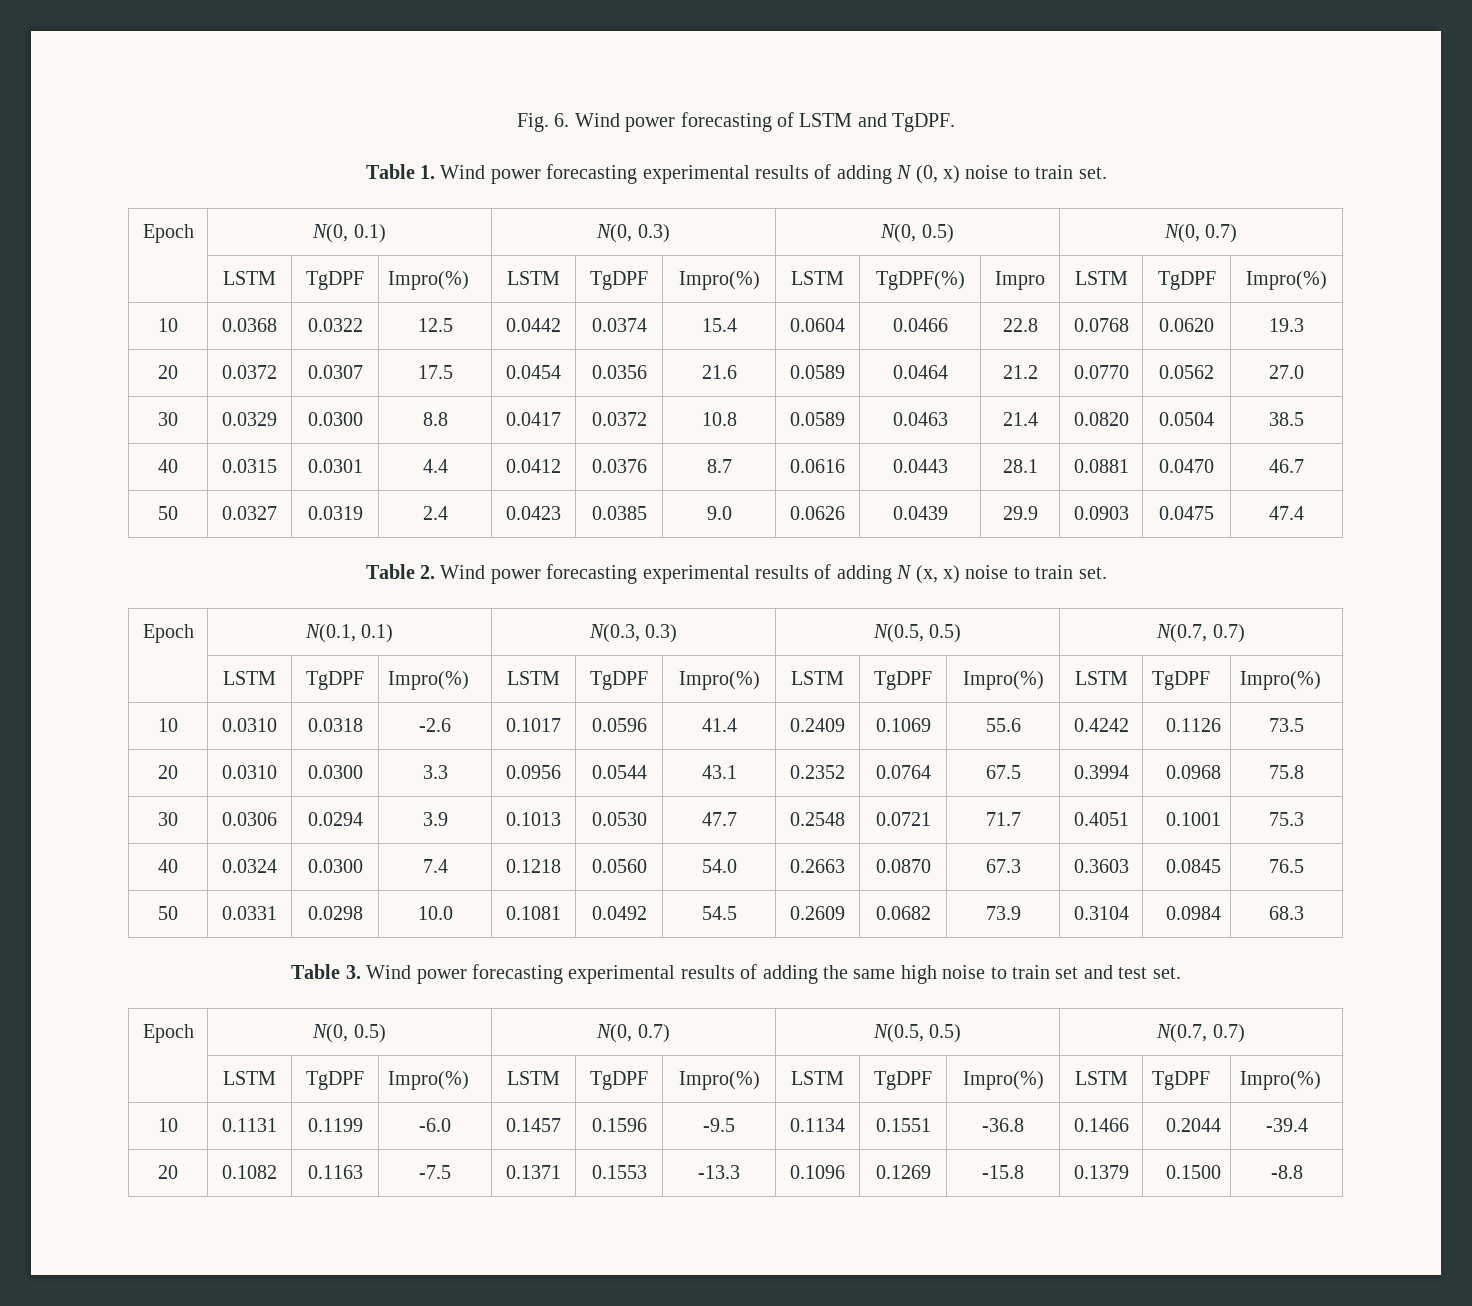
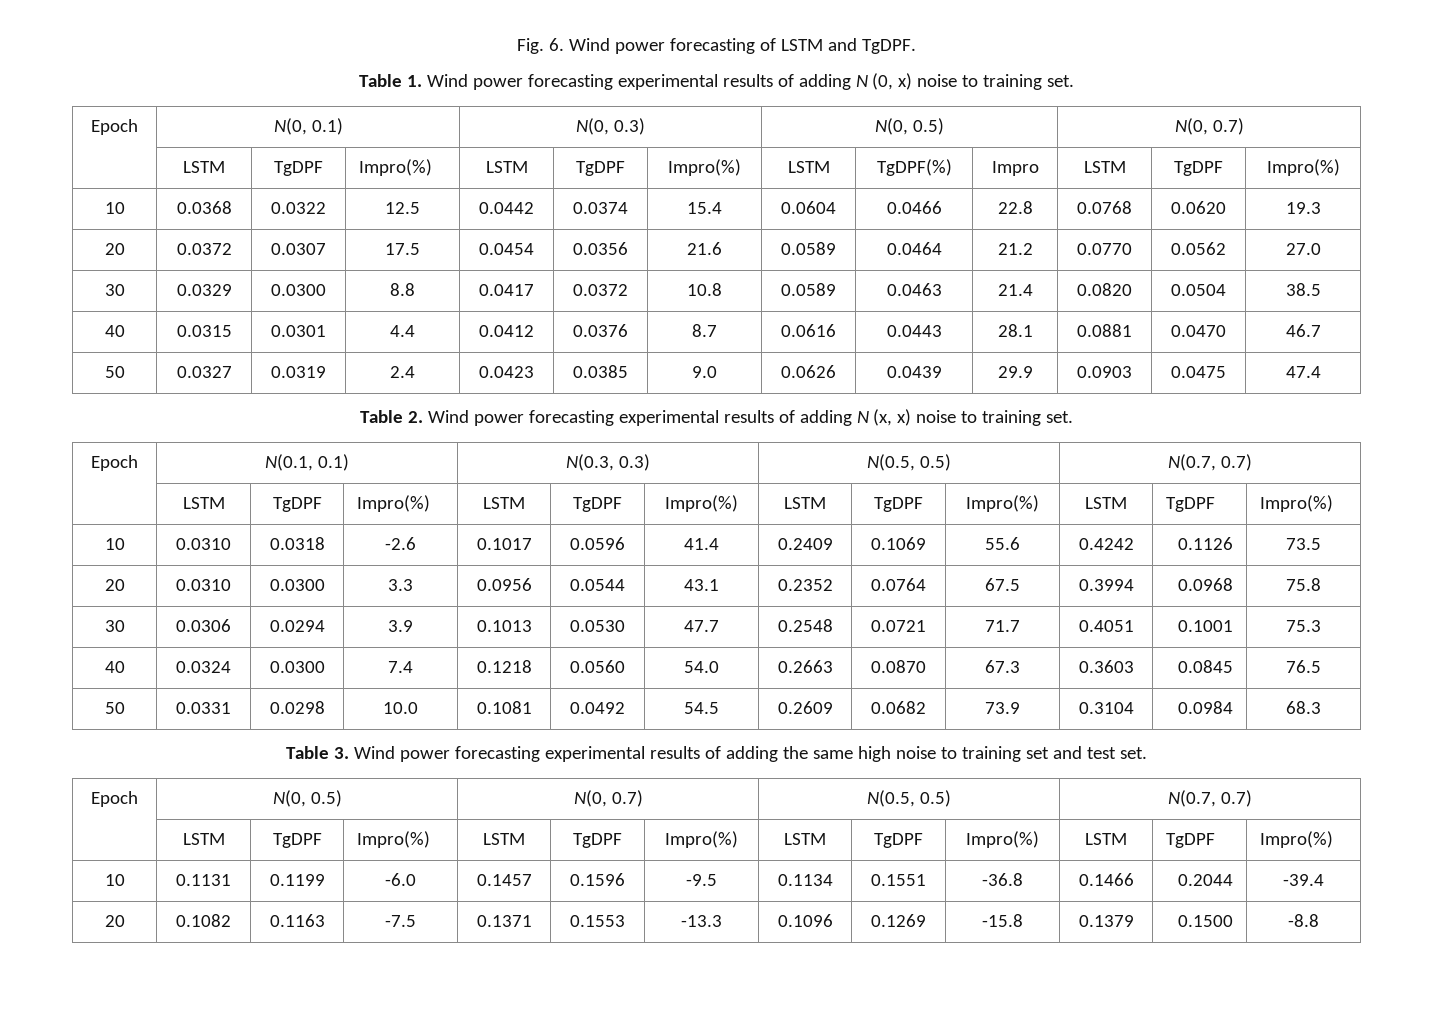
- Table 1. Wind power forecasting experimental results of adding N (0, x) noise to train set.
+ Table 1. Wind power forecasting experimental results of adding N (0, x) noise to training set.
- Table 2. Wind power forecasting experimental results of adding N (x, x) noise to train set.
+ Table 2. Wind power forecasting experimental results of adding N (x, x) noise to training set.
- Table 3. Wind power forecasting experimental results of adding the same high noise to train set and test set.
+ Table 3. Wind power forecasting experimental results of adding the same high noise to training set and test set.

